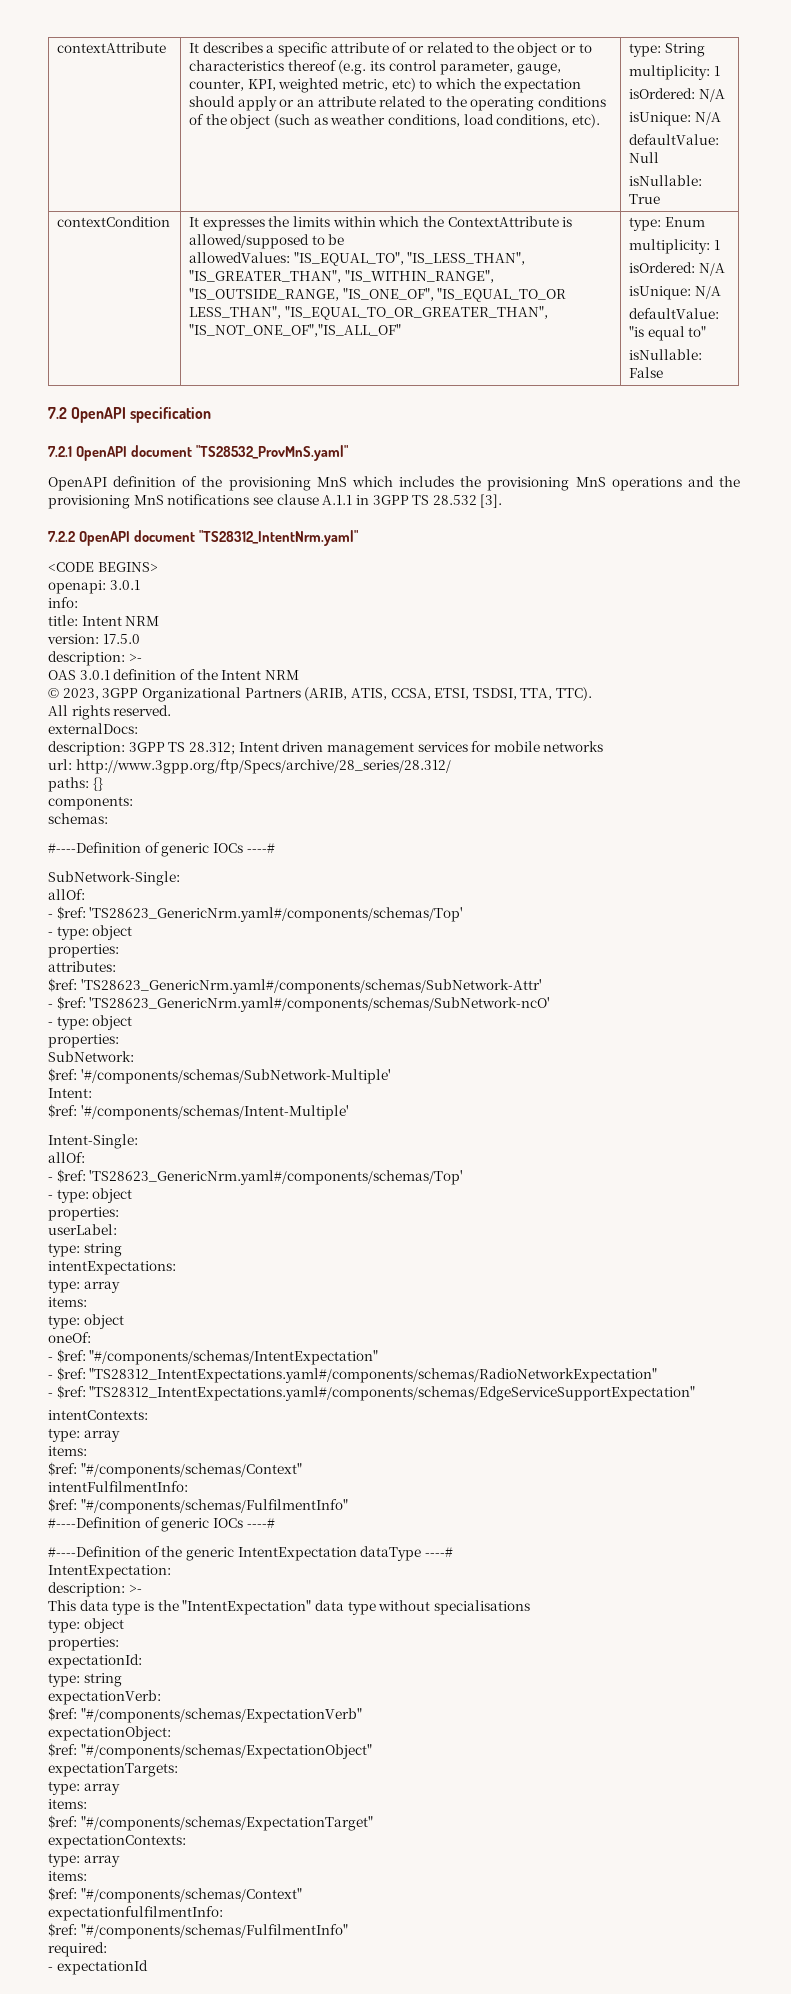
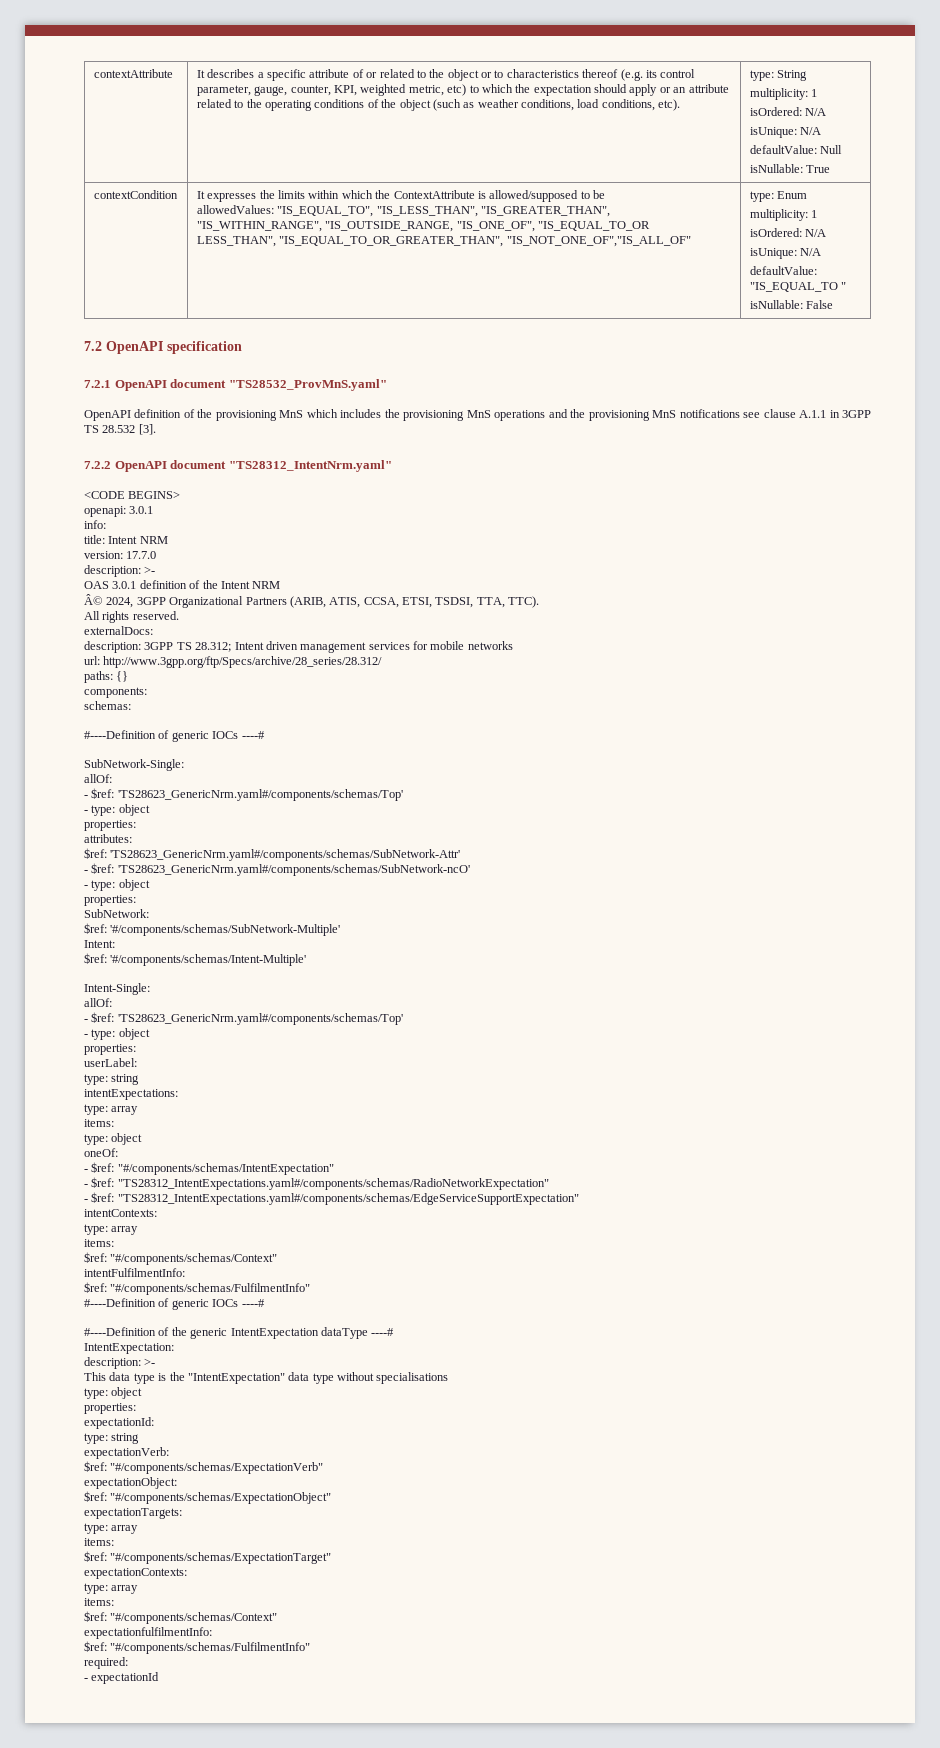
  contextCondition | It expresses the limits within which the ContextAttribute is allowed/supposed to be
  allowedValues: "IS_EQUAL_TO", "IS_LESS_THAN", "IS_GREATER_THAN", "IS_WITHIN_RANGE", "IS_OUTSIDE_RANGE, "IS_ONE_OF", "IS_EQUAL_TO_OR LESS_THAN", "IS_EQUAL_TO_OR_GREATER_THAN", "IS_NOT_ONE_OF","IS_ALL_OF" | type: Enum
  multiplicity: 1
  isOrdered: N/A
  isUnique: N/A
- defaultValue: "is equal to"
+ defaultValue: "IS_EQUAL_TO "
- version: 17.5.0
+ version: 17.7.0
- © 2023, 3GPP Organizational Partners (ARIB, ATIS, CCSA, ETSI, TSDSI, TTA, TTC).
+ Â© 2024, 3GPP Organizational Partners (ARIB, ATIS, CCSA, ETSI, TSDSI, TTA, TTC).

